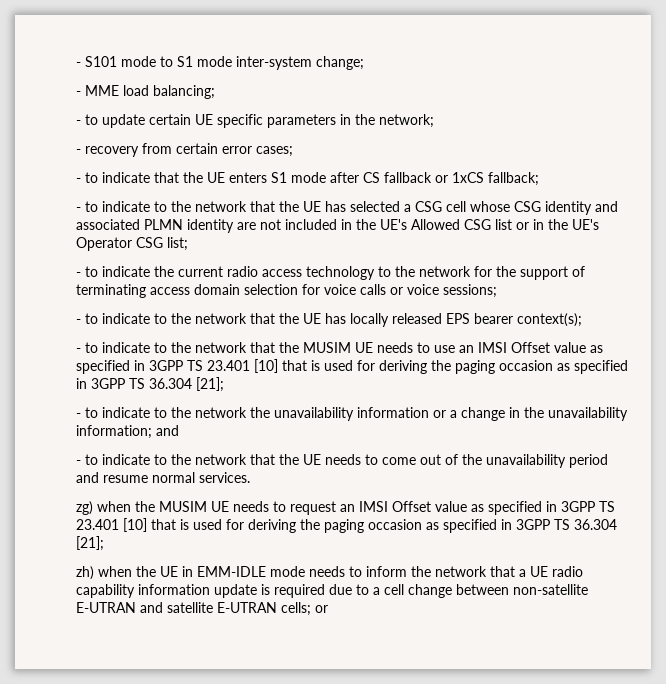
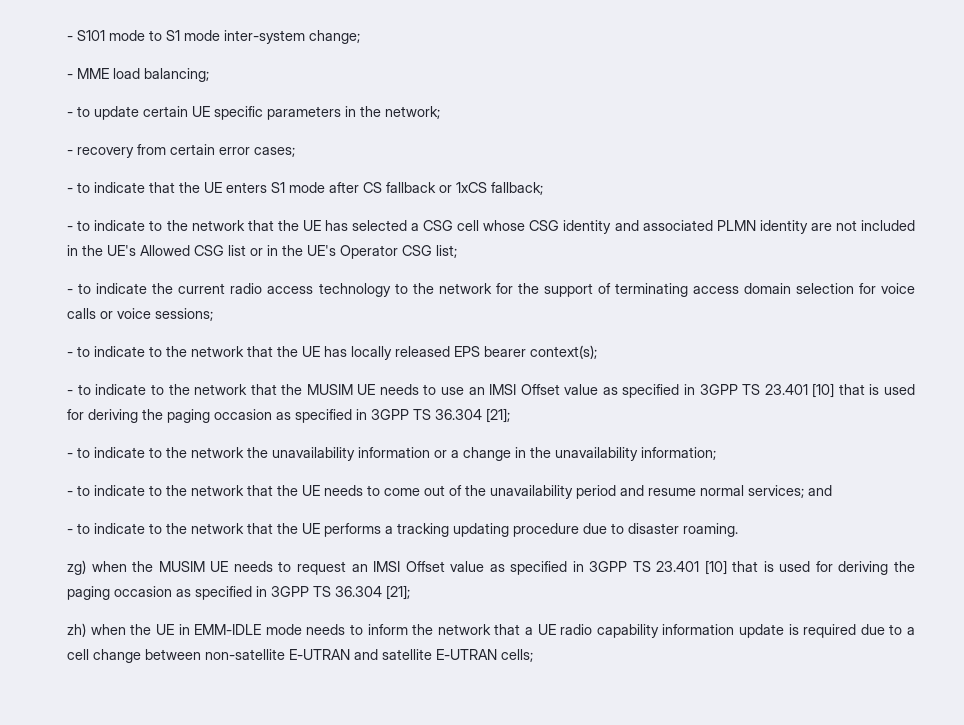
- - to indicate to the network the unavailability information or a change in the unavailability information; and
+ - to indicate to the network the unavailability information or a change in the unavailability information;
- - to indicate to the network that the UE needs to come out of the unavailability period and resume normal services.
+ - to indicate to the network that the UE needs to come out of the unavailability period and resume normal services; and
+ - to indicate to the network that the UE performs a tracking updating procedure due to disaster roaming.
- zh) when the UE in EMM-IDLE mode needs to inform the network that a UE radio capability information update is required due to a cell change between non-satellite E-UTRAN and satellite E-UTRAN cells; or
+ zh) when the UE in EMM-IDLE mode needs to inform the network that a UE radio capability information update is required due to a cell change between non-satellite E-UTRAN and satellite E-UTRAN cells;

